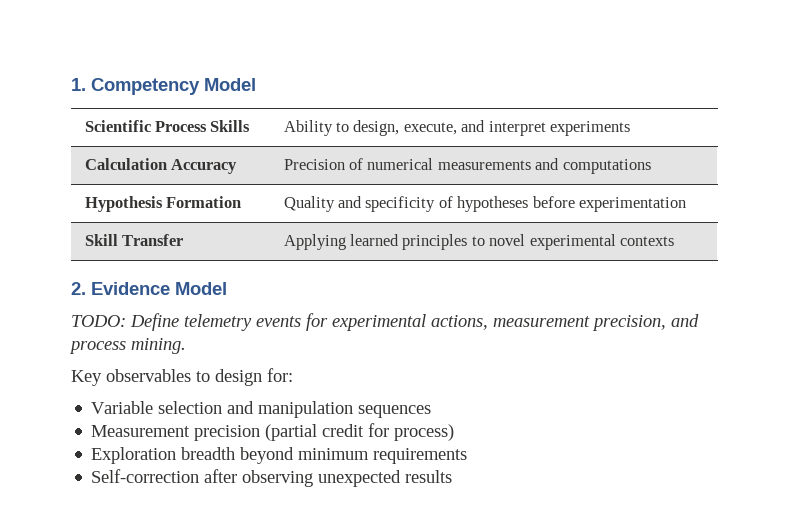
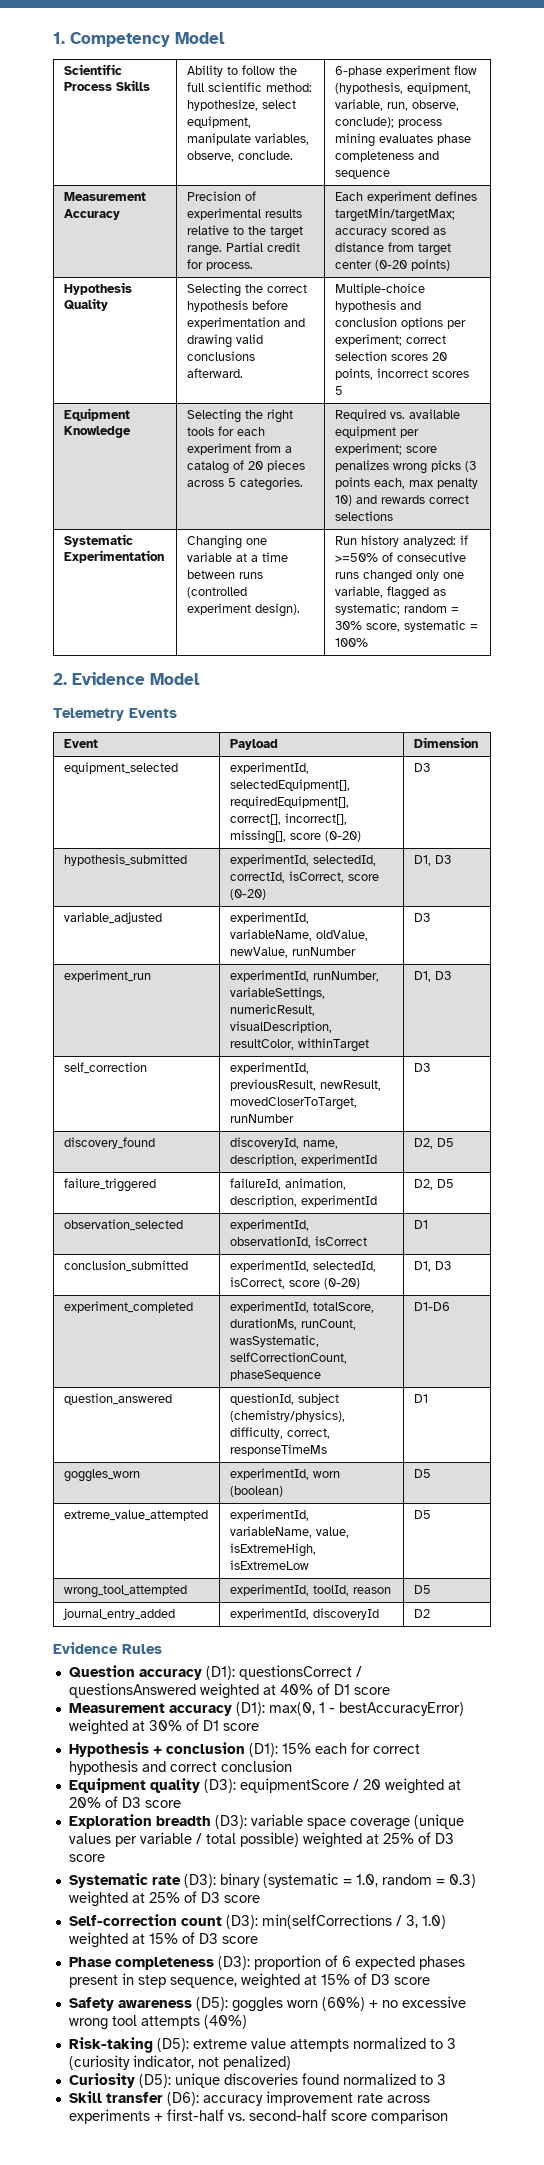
- Scientific Process Skills | Ability to design, execute, and interpret experiments
- Calculation Accuracy | Precision of numerical measurements and computations
- Hypothesis Formation | Quality and specificity of hypotheses before experimentation
- Skill Transfer | Applying learned principles to novel experimental contexts
+ Scientific Process Skills | Ability to follow the full scientific method: hypothesize, select equipment, manipulate variables, observe, conclude. | 6-phase experiment flow (hypothesis, equipment, variable, run, observe, conclude); process mining evaluates phase completeness and sequence
+ Measurement Accuracy | Precision of experimental results relative to the target range. Partial credit for process. | Each experiment defines targetMin/targetMax; accuracy scored as distance from target center (0-20 points)
+ Hypothesis Quality | Selecting the correct hypothesis before experimentation and drawing valid conclusions afterward. | Multiple-choice hypothesis and conclusion options per experiment; correct selection scores 20 points, incorrect scores 5
+ Equipment Knowledge | Selecting the right tools for each experiment from a catalog of 20 pieces across 5 categories. | Required vs. available equipment per experiment; score penalizes wrong picks (3 points each, max penalty 10) and rewards correct selections
+ Systematic Experimentation | Changing one variable at a time between runs (controlled experiment design). | Run history analyzed: if >=50% of consecutive runs changed only one variable, flagged as systematic; random = 30% score, systematic = 100%
  2. Evidence Model
- TODO: Define telemetry events for experimental actions, measurement precision, and process mining.
- Key observables to design for:
- Variable selection and manipulation sequences
- Measurement precision (partial credit for process)
- Exploration breadth beyond minimum requirements
- Self-correction after observing unexpected results
+ Telemetry Events
+ Event | Payload | Dimension
+ equipment_selected | experimentId, selectedEquipment[], requiredEquipment[], correct[], incorrect[], missing[], score (0-20) | D3
+ hypothesis_submitted | experimentId, selectedId, correctId, isCorrect, score (0-20) | D1, D3
+ variable_adjusted | experimentId, variableName, oldValue, newValue, runNumber | D3
+ experiment_run | experimentId, runNumber, variableSettings, numericResult, visualDescription, resultColor, withinTarget | D1, D3
+ self_correction | experimentId, previousResult, newResult, movedCloserToTarget, runNumber | D3
+ discovery_found | discoveryId, name, description, experimentId | D2, D5
+ failure_triggered | failureId, animation, description, experimentId | D2, D5
+ observation_selected | experimentId, observationId, isCorrect | D1
+ conclusion_submitted | experimentId, selectedId, isCorrect, score (0-20) | D1, D3
+ experiment_completed | experimentId, totalScore, durationMs, runCount, wasSystematic, selfCorrectionCount, phaseSequence | D1-D6
+ question_answered | questionId, subject (chemistry/physics), difficulty, correct, responseTimeMs | D1
+ goggles_worn | experimentId, worn (boolean) | D5
+ extreme_value_attempted | experimentId, variableName, value, isExtremeHigh, isExtremeLow | D5
+ wrong_tool_attempted | experimentId, toolId, reason | D5
+ journal_entry_added | experimentId, discoveryId | D2
+ Evidence Rules
+ Question accuracy (D1): questionsCorrect / questionsAnswered weighted at 40% of D1 score
+ Measurement accuracy (D1): max(0, 1 - bestAccuracyError) weighted at 30% of D1 score
+ Hypothesis + conclusion (D1): 15% each for correct hypothesis and correct conclusion
+ Equipment quality (D3): equipmentScore / 20 weighted at 20% of D3 score
+ Exploration breadth (D3): variable space coverage (unique values per variable / total possible) weighted at 25% of D3 score
+ Systematic rate (D3): binary (systematic = 1.0, random = 0.3) weighted at 25% of D3 score
+ Self-correction count (D3): min(selfCorrections / 3, 1.0) weighted at 15% of D3 score
+ Phase completeness (D3): proportion of 6 expected phases present in step sequence, weighted at 15% of D3 score
+ Safety awareness (D5): goggles worn (60%) + no excessive wrong tool attempts (40%)
+ Risk-taking (D5): extreme value attempts normalized to 3 (curiosity indicator, not penalized)
+ Curiosity (D5): unique discoveries found normalized to 3
+ Skill transfer (D6): accuracy improvement rate across experiments + first-half vs. second-half score comparison

